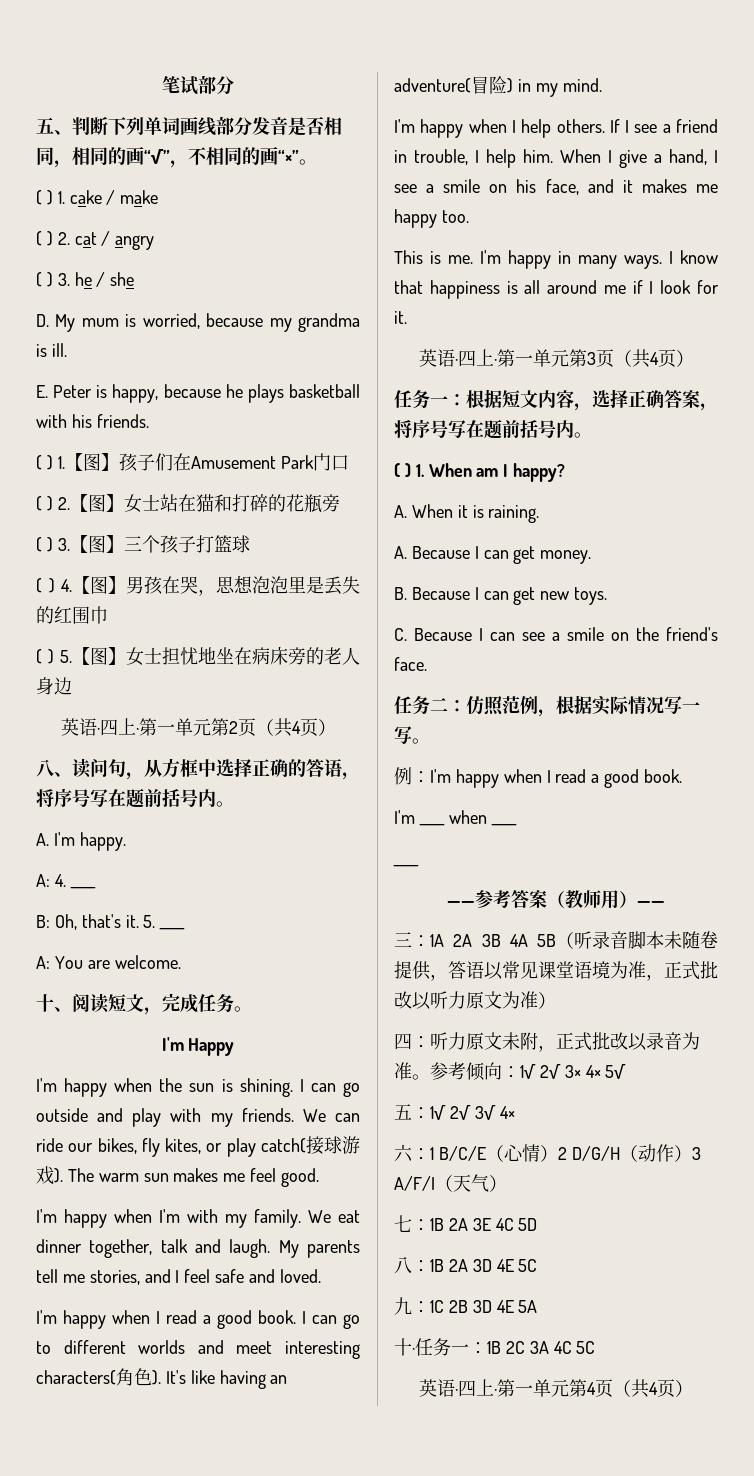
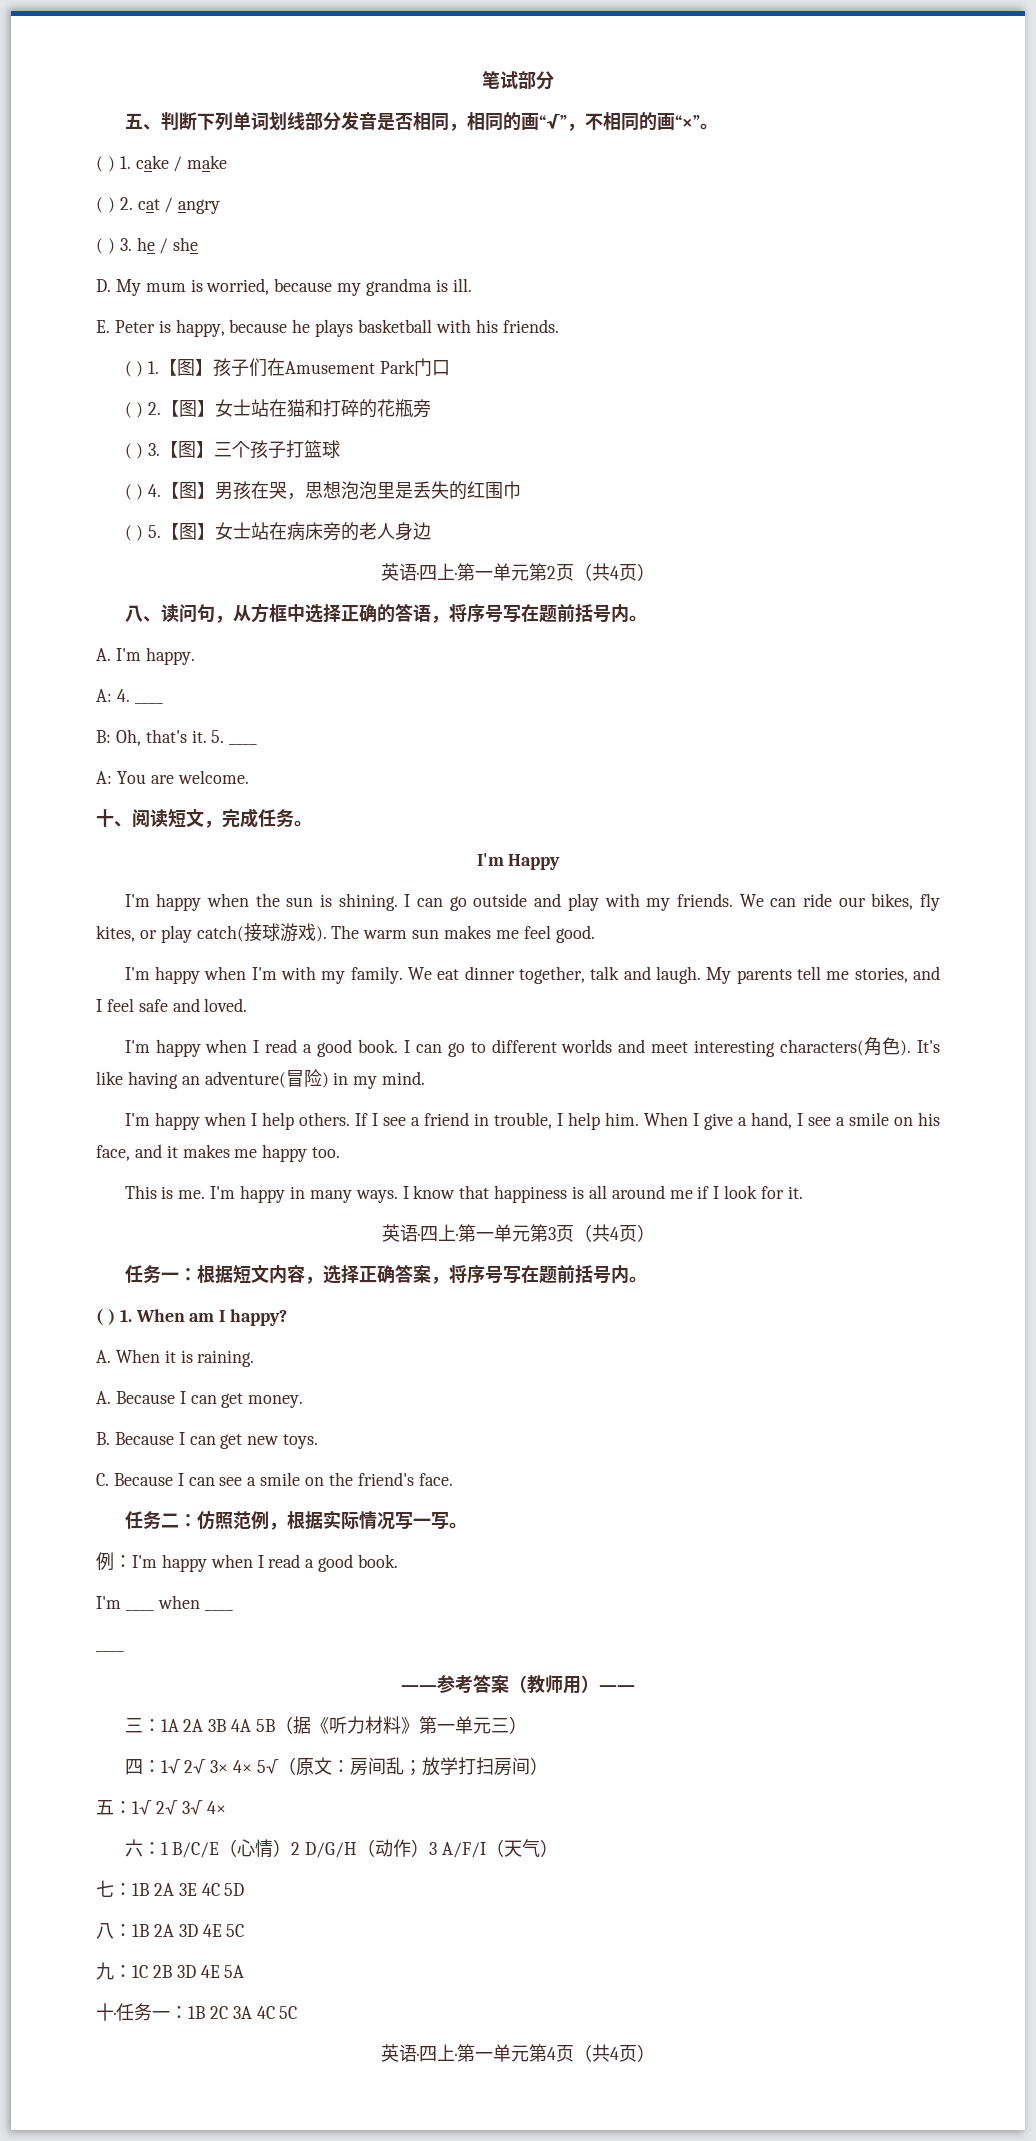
- 五、判断下列单词画线部分发音是否相同，相同的画“√”，不相同的画“×”。
+ 五、判断下列单词划线部分发音是否相同，相同的画“√”，不相同的画“×”。
- ( ) 5.【图】女士担忧地坐在病床旁的老人身边
+ ( ) 5.【图】女士站在病床旁的老人身边
- 三：1A 2A 3B 4A 5B（听录音脚本未随卷提供，答语以常见课堂语境为准，正式批改以听力原文为准）
- 四：听力原文未附，正式批改以录音为准。参考倾向：1√ 2√ 3× 4× 5√
+ 三：1A 2A 3B 4A 5B（据《听力材料》第一单元三）
+ 四：1√ 2√ 3× 4× 5√（原文：房间乱；放学打扫房间）

